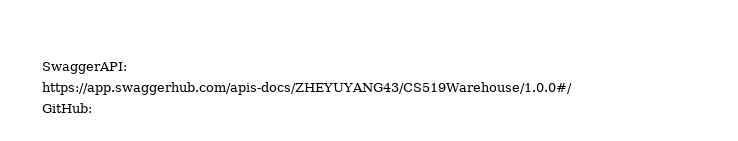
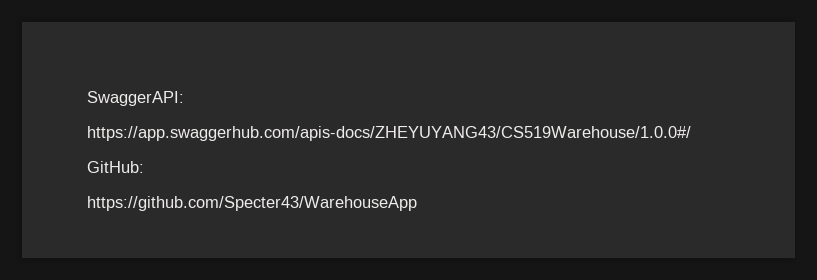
+ https://github.com/Specter43/WarehouseApp

